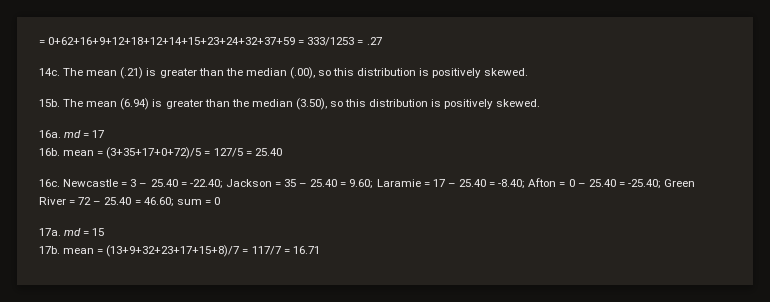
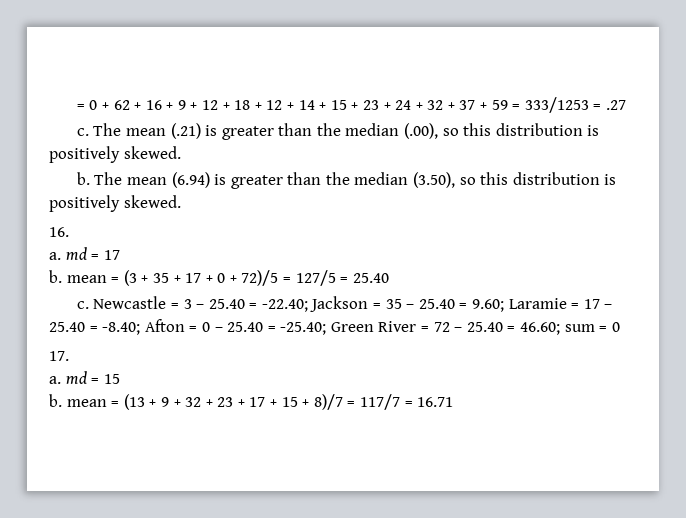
- = 0+62+16+9+12+18+12+14+15+23+24+32+37+59 = 333/1253 = .27
- 14c.
+ = 0 + 62 + 16 + 9 + 12 + 18 + 12 + 14 + 15 + 23 + 24 + 32 + 37 + 59 = 333/1253 = .27
+ c.
  The mean (.21) is greater than the median (.00), so this distribution is positively skewed.
- 15b.
+ b.
- 16a. md = 17
+ 16.
+ a. md = 17
- 16b. mean = (3+35+17+0+72)/5 = 127/5 = 25.40
- 16c.
+ b. mean = (3 + 35 + 17 + 0 + 72)/5 = 127/5 = 25.40
+ c.
- 17a. md = 15
+ 17.
+ a. md = 15
- 17b. mean = (13+9+32+23+17+15+8)/7 = 117/7 = 16.71
+ b. mean = (13 + 9 + 32 + 23 + 17 + 15 + 8)/7 = 117/7 = 16.71

